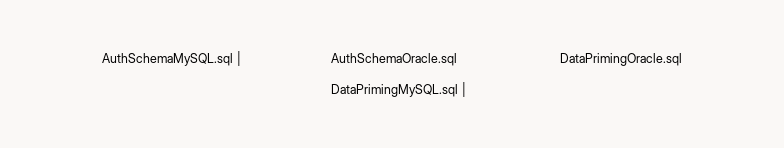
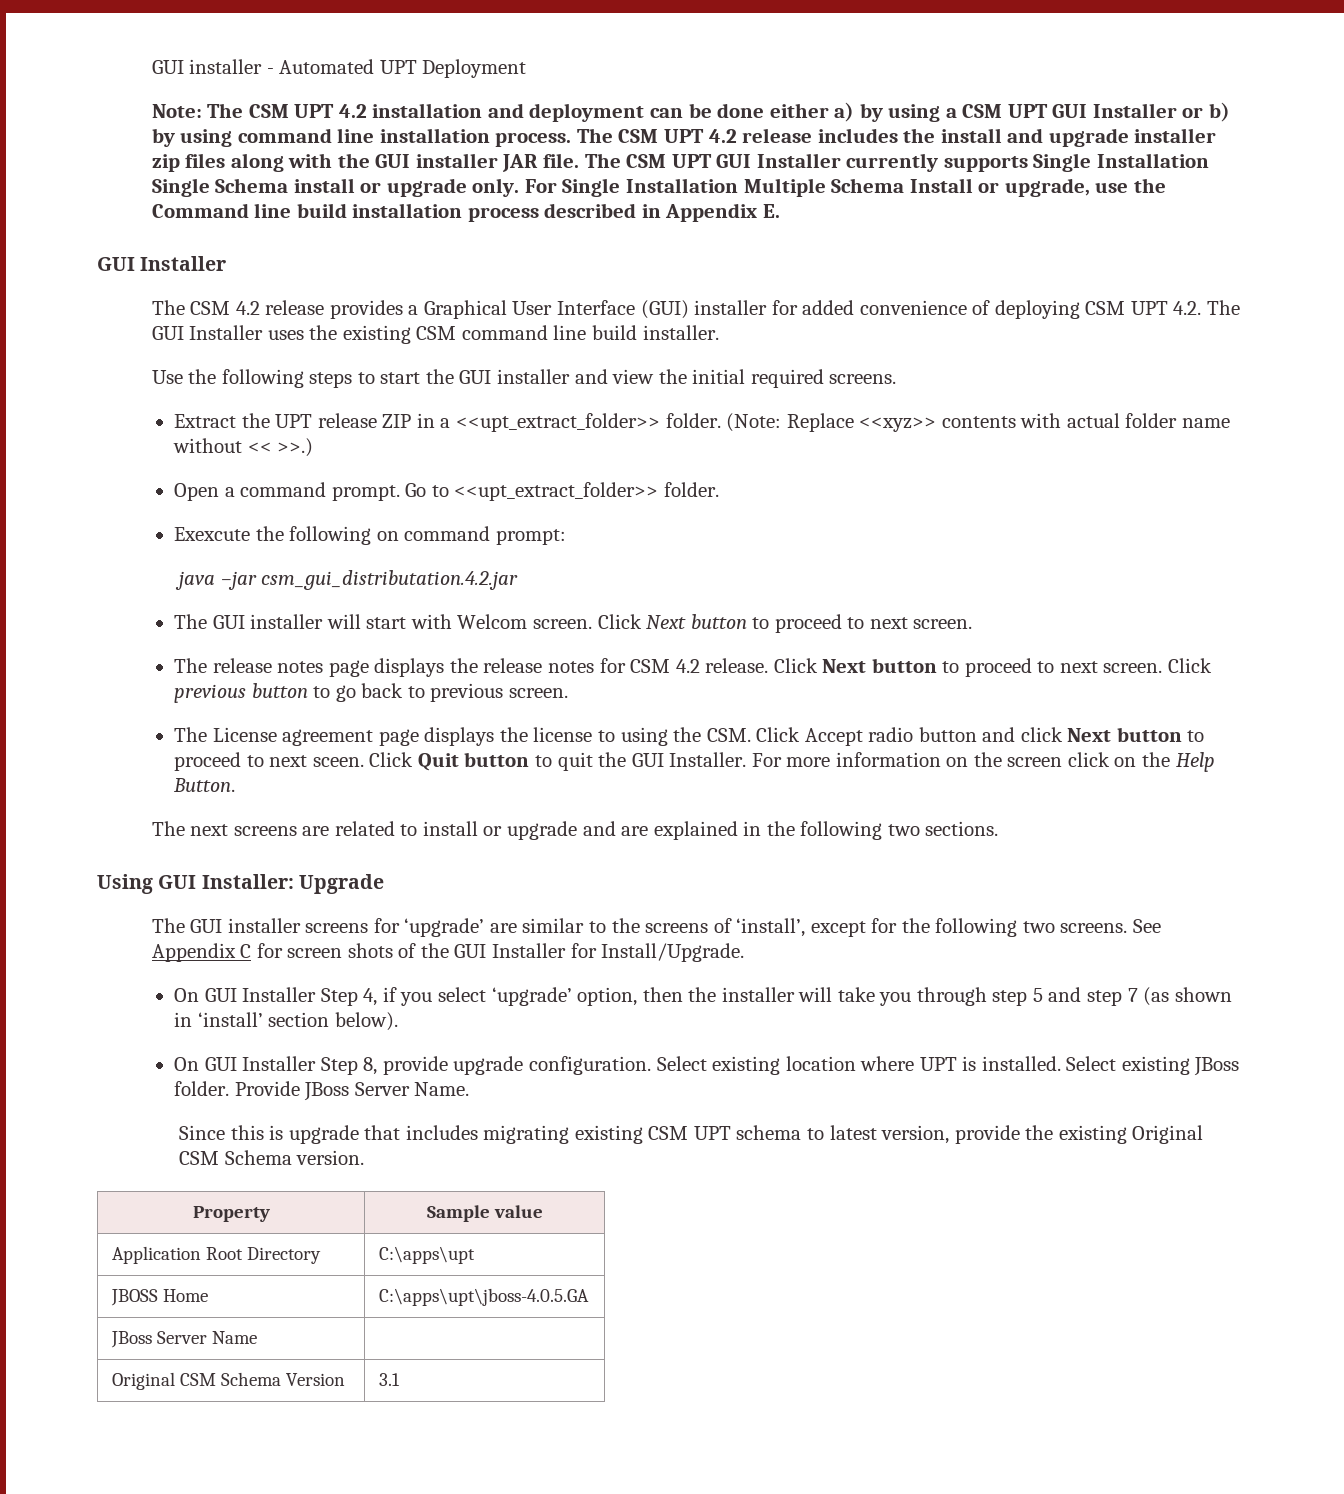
- AuthSchemaMySQL.sql | AuthSchemaOracle.sql
- DataPrimingMySQL.sql | DataPrimingOracle.sql
+ GUI installer - Automated UPT Deployment
+ Note: The CSM UPT 4.2 installation and deployment can be done either a) by using a CSM UPT GUI Installer or b) by using command line installation process. The CSM UPT 4.2 release includes the install and upgrade installer zip files along with the GUI installer JAR file. The CSM UPT GUI Installer currently supports Single Installation Single Schema install or upgrade only. For Single Installation Multiple Schema Install or upgrade, use the Command line build installation process described in Appendix E.
+ GUI Installer
+ The CSM 4.2 release provides a Graphical User Interface (GUI) installer for added convenience of deploying CSM UPT 4.2. The GUI Installer uses the existing CSM command line build installer.
+ Use the following steps to start the GUI installer and view the initial required screens.
+ Extract the UPT release ZIP in a <<upt_extract_folder>> folder. (Note: Replace <<xyz>> contents with actual folder name without << >>.)
+ Open a command prompt. Go to <<upt_extract_folder>> folder.
+ Exexcute the following on command prompt:
+ java –jar csm_gui_distributation.4.2.jar
+ The GUI installer will start with Welcom screen. Click Next button to proceed to next screen.
+ The release notes page displays the release notes for CSM 4.2 release. Click Next button to proceed to next screen. Click previous button to go back to previous screen.
+ The License agreement page displays the license to using the CSM. Click Accept radio button and click Next button to proceed to next sceen. Click Quit button to quit the GUI Installer. For more information on the screen click on the Help Button.
+ The next screens are related to install or upgrade and are explained in the following two sections.
+ Using GUI Installer: Upgrade
+ The GUI installer screens for ‘upgrade’ are similar to the screens of ‘install’, except for the following two screens. See Appendix C for screen shots of the GUI Installer for Install/Upgrade.
+ On GUI Installer Step 4, if you select ‘upgrade’ option, then the installer will take you through step 5 and step 7 (as shown in ‘install’ section below).
+ On GUI Installer Step 8, provide upgrade configuration. Select existing location where UPT is installed. Select existing JBoss folder. Provide JBoss Server Name.
+ Since this is upgrade that includes migrating existing CSM UPT schema to latest version, provide the existing Original CSM Schema version.
+ Property | Sample value
+ Application Root Directory | C:\apps\upt
+ JBOSS Home | C:\apps\upt\jboss-4.0.5.GA
+ JBoss Server Name |
+ Original CSM Schema Version | 3.1

